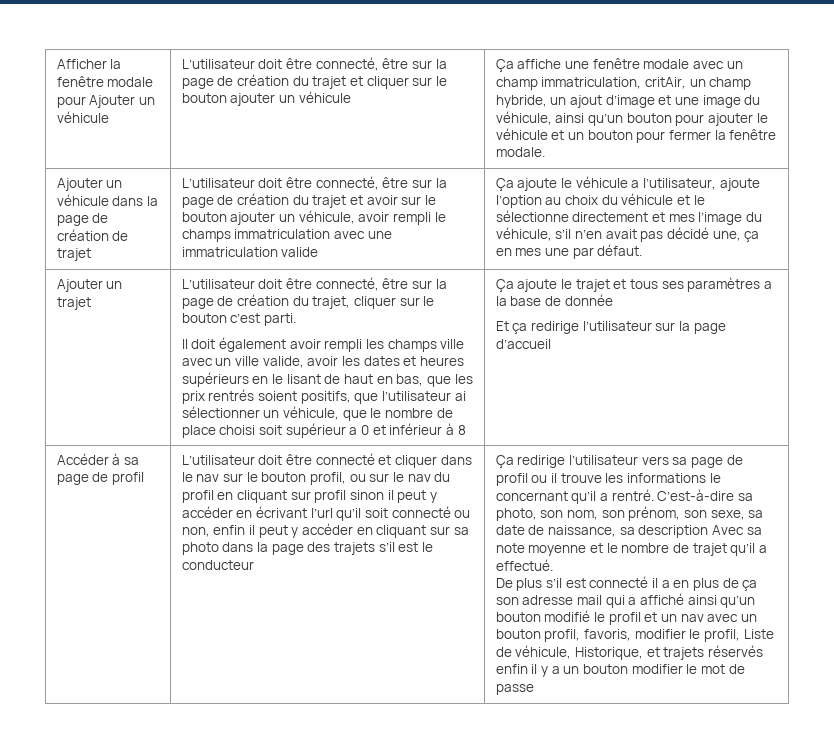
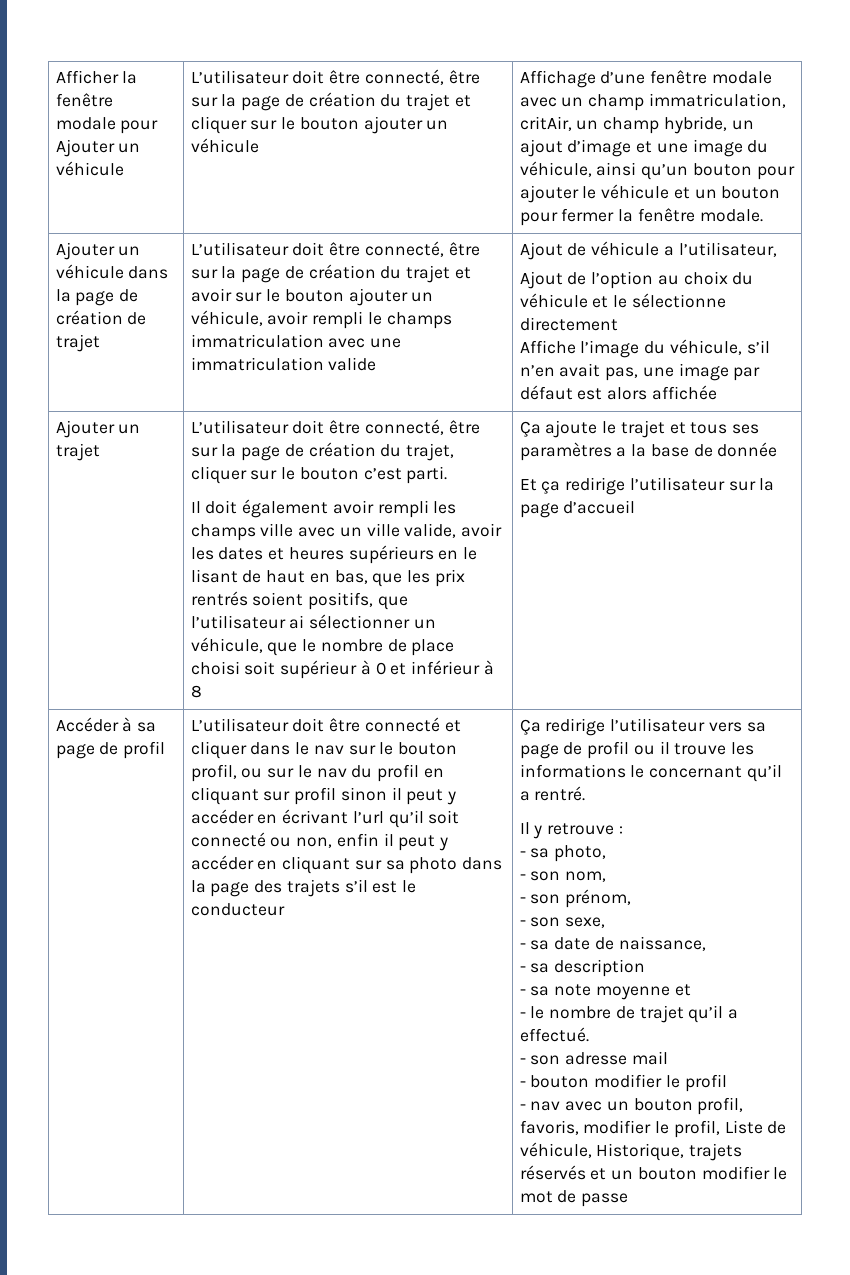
- Ça affiche une fenêtre modale avec un champ immatriculation, critAir, un champ hybride, un ajout d’image et une image du véhicule, ainsi qu’un bouton pour ajouter le véhicule et un bouton pour fermer la fenêtre modale.
+ Affichage d’une fenêtre modale avec un champ immatriculation, critAir, un champ hybride, un ajout d’image et une image du véhicule, ainsi qu’un bouton pour ajouter le véhicule et un bouton pour fermer la fenêtre modale.
- Ça ajoute le véhicule a l’utilisateur, ajoute l’option au choix du véhicule et le sélectionne directement et mes l’image du véhicule, s’il n’en avait pas décidé une, ça en mes une par défaut.
+ Ajout de véhicule a l’utilisateur,
+ Ajout de l’option au choix du véhicule et le sélectionne directement
+ Affiche l’image du véhicule, s’il n’en avait pas, une image par défaut est alors affichée
- Il doit également avoir rempli les champs ville avec un ville valide, avoir les dates et heures supérieurs en le lisant de haut en bas, que les prix rentrés soient positifs, que l’utilisateur ai sélectionner un véhicule, que le nombre de place choisi soit supérieur a 0 et inférieur à 8
+ Il doit également avoir rempli les champs ville avec un ville valide, avoir les dates et heures supérieurs en le lisant de haut en bas, que les prix rentrés soient positifs, que l’utilisateur ai sélectionner un véhicule, que le nombre de place choisi soit supérieur à 0 et inférieur à 8
- Ça redirige l’utilisateur vers sa page de profil ou il trouve les informations le concernant qu’il a rentré. C’est-à-dire sa photo, son nom, son prénom, son sexe, sa date de naissance, sa description Avec sa note moyenne et le nombre de trajet qu’il a effectué.
+ Ça redirige l’utilisateur vers sa page de profil ou il trouve les informations le concernant qu’il a rentré.
+ Il y retrouve :
+ - sa photo,
+ - son nom,
+ - son prénom,
+ - son sexe,
+ - sa date de naissance,
+ - sa description
+ - sa note moyenne et
+ - le nombre de trajet qu’il a effectué.
- De plus s’il est connecté il a en plus de ça son adresse mail qui a affiché ainsi qu’un bouton modifié le profil et un nav avec un bouton profil, favoris, modifier le profil, Liste de véhicule, Historique, et trajets réservés enfin il y a un bouton modifier le mot de passe
+ - son adresse mail
+ - bouton modifier le profil
+ - nav avec un bouton profil, favoris, modifier le profil, Liste de véhicule, Historique, trajets réservés et un bouton modifier le mot de passe

